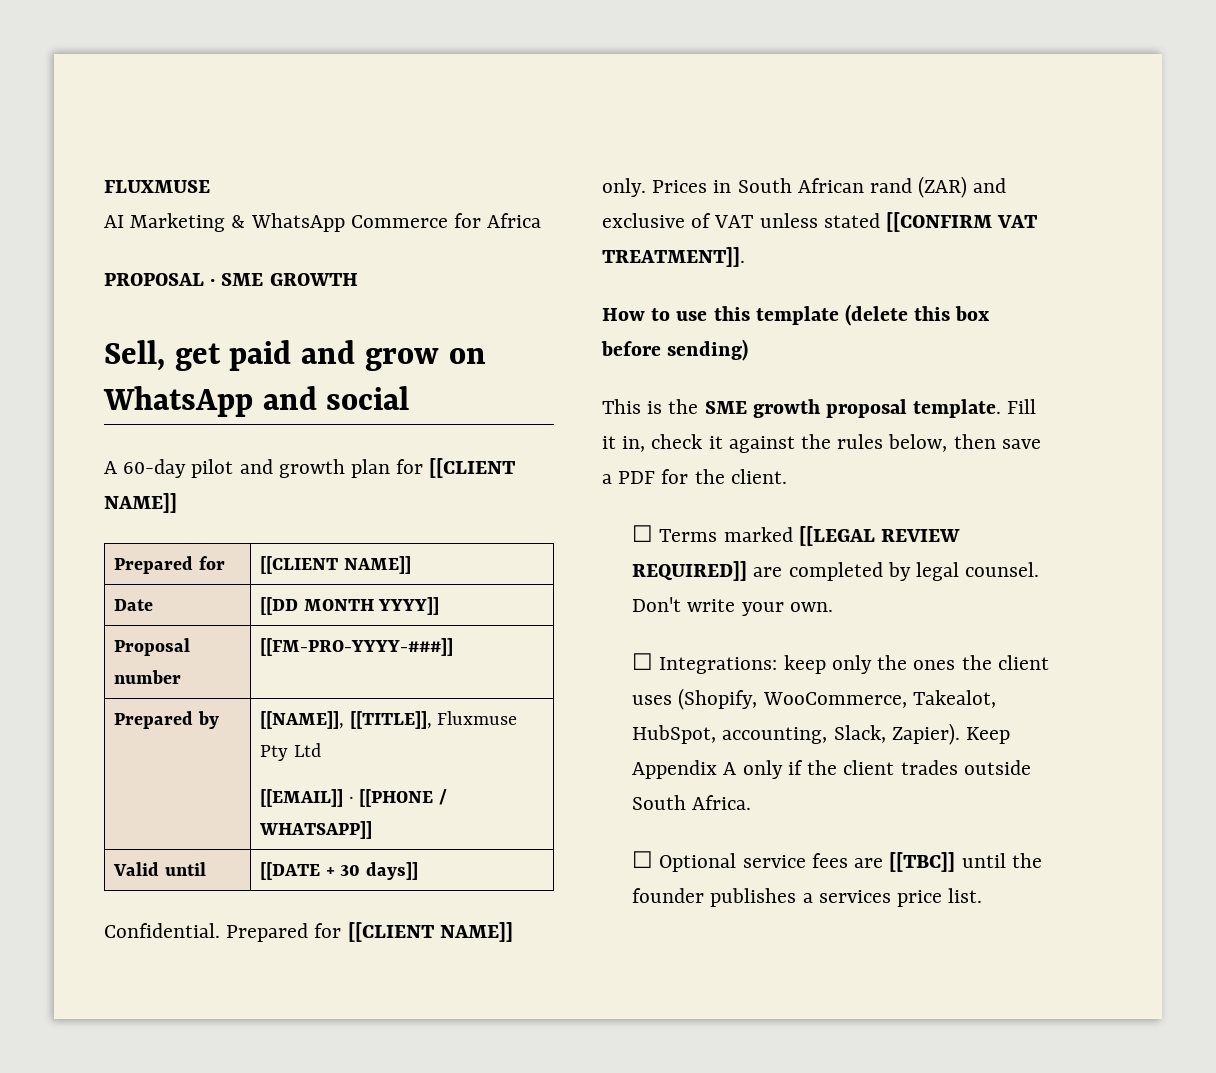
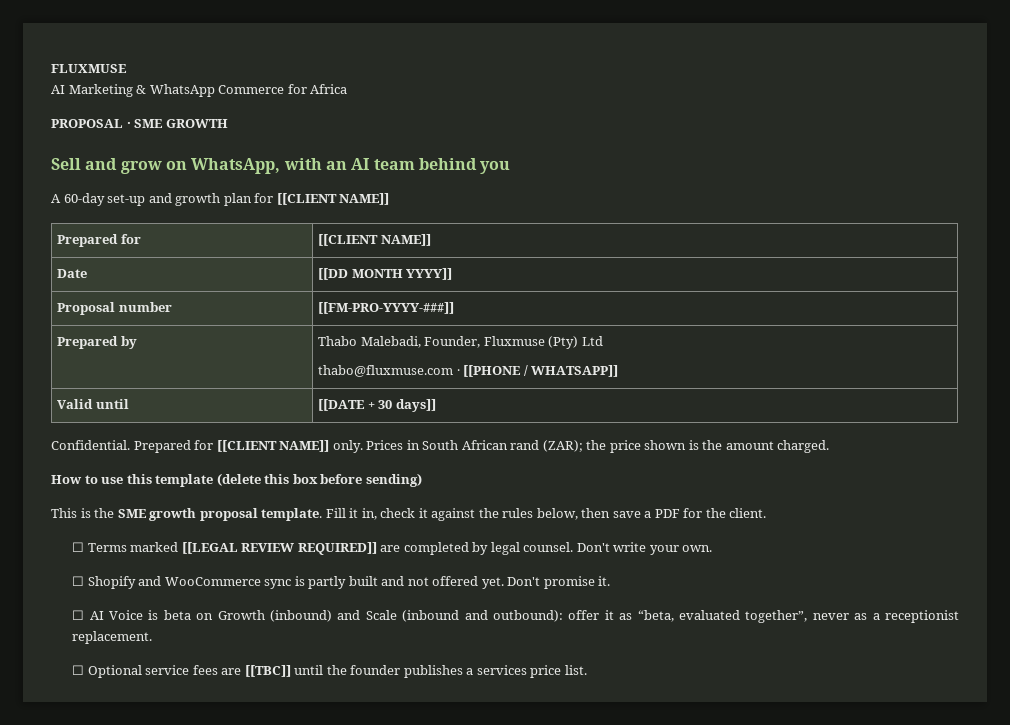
- Sell, get paid and grow on WhatsApp and social
+ Sell and grow on WhatsApp, with an AI team behind you
- A 60-day pilot and growth plan for [[CLIENT NAME]]
+ A 60-day set-up and growth plan for [[CLIENT NAME]]
- Prepared by | [[NAME]], [[TITLE]], Fluxmuse Pty Ltd
- [[EMAIL]] · [[PHONE / WHATSAPP]]
+ Prepared by | Thabo Malebadi, Founder, Fluxmuse (Pty) Ltd
+ thabo@fluxmuse.com · [[PHONE / WHATSAPP]]
- Prices in South African rand (ZAR) and exclusive of VAT unless stated [[CONFIRM VAT TREATMENT]].
+ Prices in South African rand (ZAR); the price shown is the amount charged.
- ☐ Integrations: keep only the ones the client uses (Shopify, WooCommerce, Takealot, HubSpot, accounting, Slack, Zapier). Keep Appendix A only if the client trades outside South Africa.
+ ☐ Shopify and WooCommerce sync is partly built and not offered yet. Don't promise it.
+ ☐ AI Voice is beta on Growth (inbound) and Scale (inbound and outbound): offer it as “beta, evaluated together”, never as a receptionist replacement.

